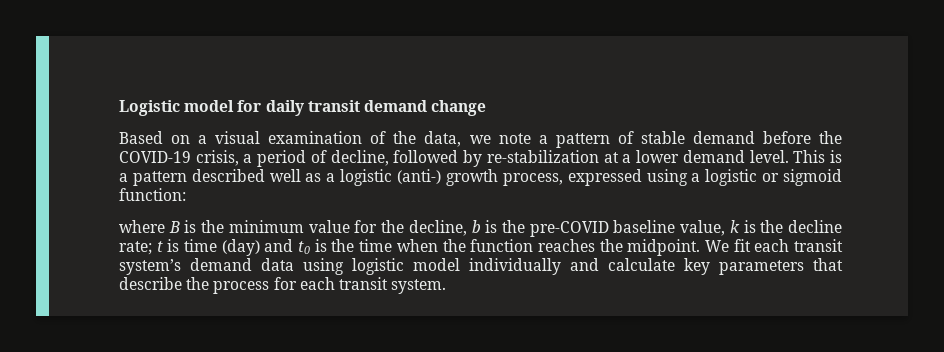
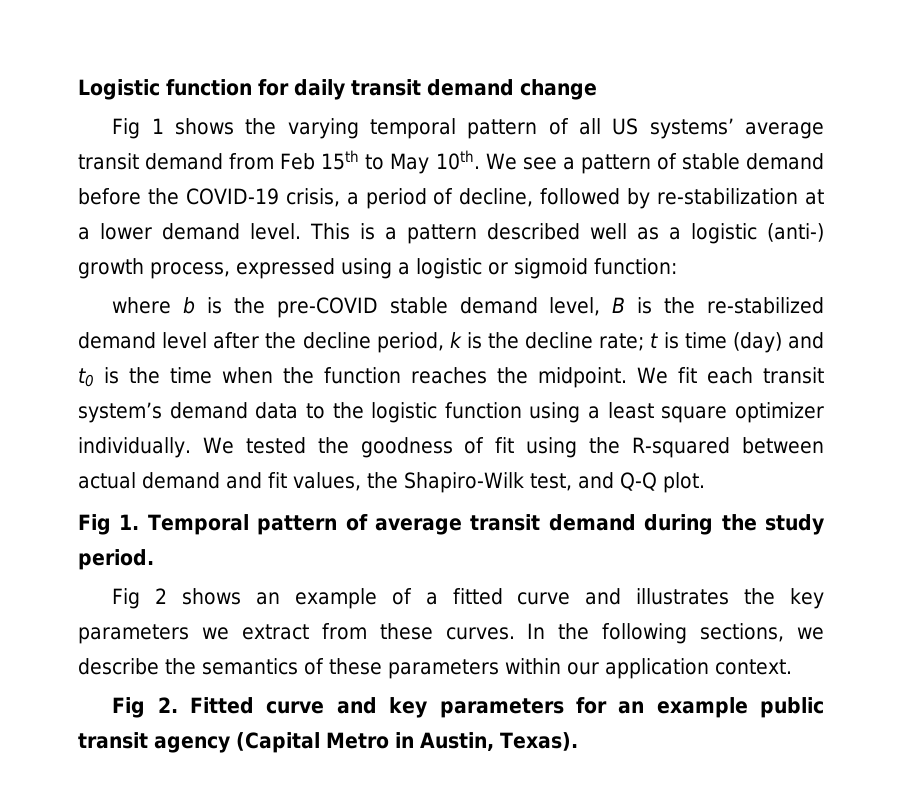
- Logistic model for daily transit demand change
+ Logistic function for daily transit demand change
- Based on a visual examination of the data, we note a pattern of stable demand before the COVID-19 crisis, a period of decline, followed by re-stabilization at a lower demand level.
+ Fig 1 shows the varying temporal pattern of all US systems’ average transit demand from Feb 15th to May 10th. We see a pattern of stable demand before the COVID-19 crisis, a period of decline, followed by re-stabilization at a lower demand level.
- where B is the minimum value for the decline, b is the pre-COVID baseline value, k is the decline rate; t is time (day) and t0 is the time when the function reaches the midpoint.
+ where b is the pre-COVID stable demand level, B is the re-stabilized demand level after the decline period, k is the decline rate; t is time (day) and t0 is the time when the function reaches the midpoint.
- We fit each transit system’s demand data using logistic model individually and calculate key parameters that describe the process for each transit system.
+ We fit each transit system’s demand data to the logistic function using a least square optimizer individually. We tested the goodness of fit using the R-squared between actual demand and fit values, the Shapiro-Wilk test, and Q-Q plot.
+ Fig 1. Temporal pattern of average transit demand during the study period.
+ Fig 2 shows an example of a fitted curve and illustrates the key parameters we extract from these curves. In the following sections, we describe the semantics of these parameters within our application context.
+ Fig 2. Fitted curve and key parameters for an example public transit agency (Capital Metro in Austin, Texas).

